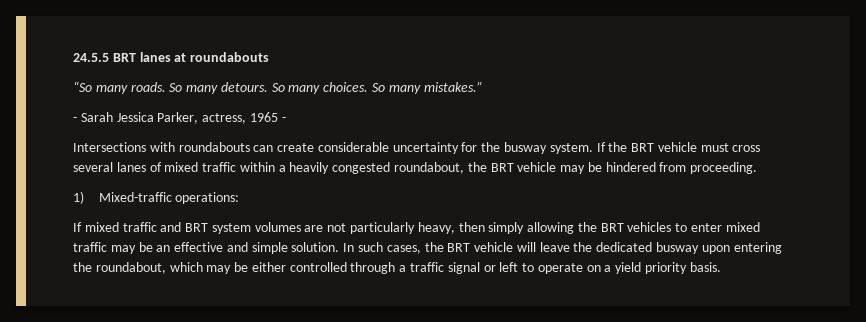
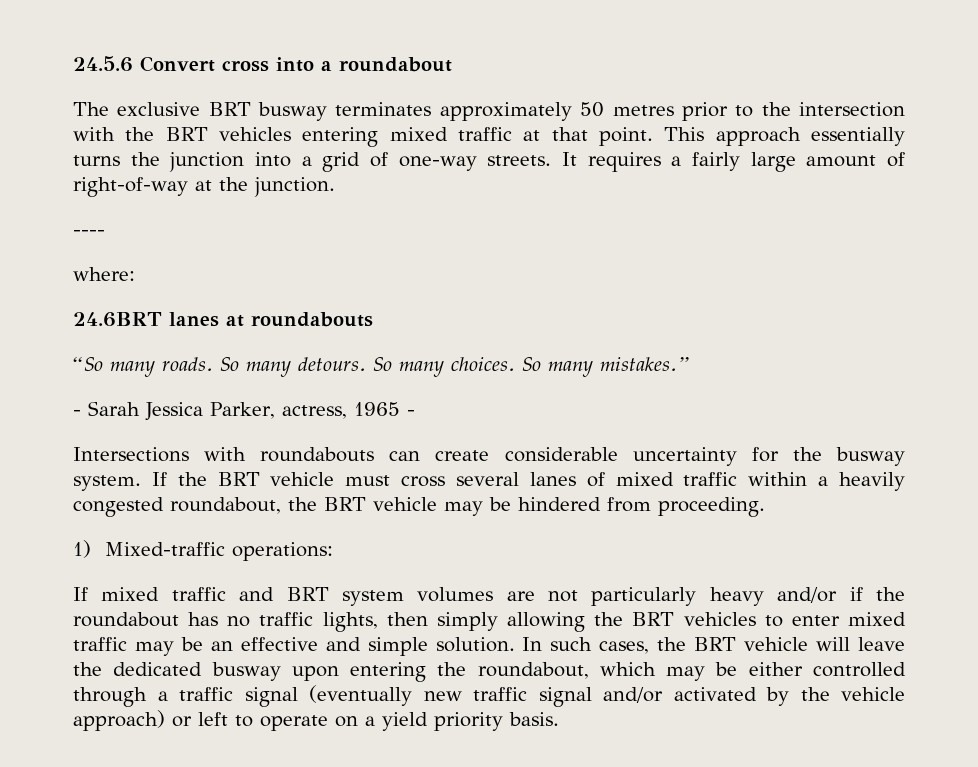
- 24.5.5 BRT lanes at roundabouts
+ 24.5.6 Convert cross into a roundabout
+ The exclusive BRT busway terminates approximately 50 metres prior to the intersection with the BRT vehicles entering mixed traffic at that point. This approach essentially turns the junction into a grid of one-way streets. It requires a fairly large amount of right-of-way at the junction.
+ ----
+ where:
+ 24.6BRT lanes at roundabouts
- If mixed traffic and BRT system volumes are not particularly heavy, then simply allowing the BRT vehicles to enter mixed traffic may be an effective and simple solution.
+ If mixed traffic and BRT system volumes are not particularly heavy and/or if the roundabout has no traffic lights, then simply allowing the BRT vehicles to enter mixed traffic may be an effective and simple solution.
- In such cases, the BRT vehicle will leave the dedicated busway upon entering the roundabout, which may be either controlled through a traffic signal or left to operate on a yield priority basis.
+ In such cases, the BRT vehicle will leave the dedicated busway upon entering the roundabout, which may be either controlled through a traffic signal (eventually new traffic signal and/or activated by the vehicle approach) or left to operate on a yield priority basis.

